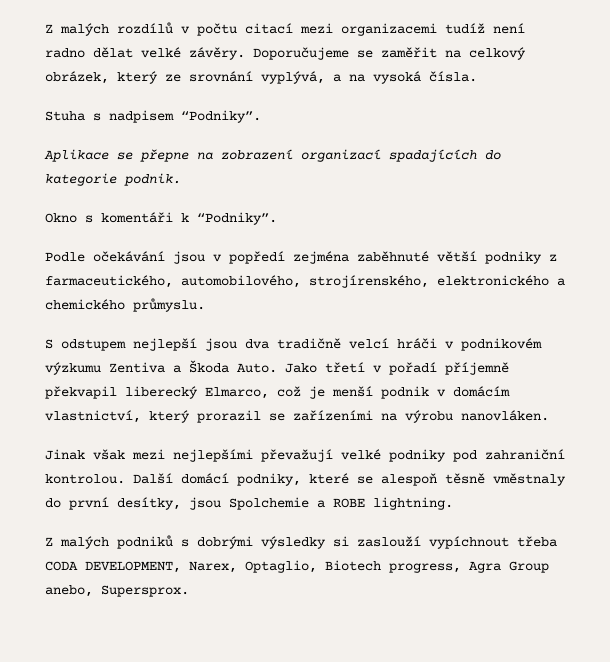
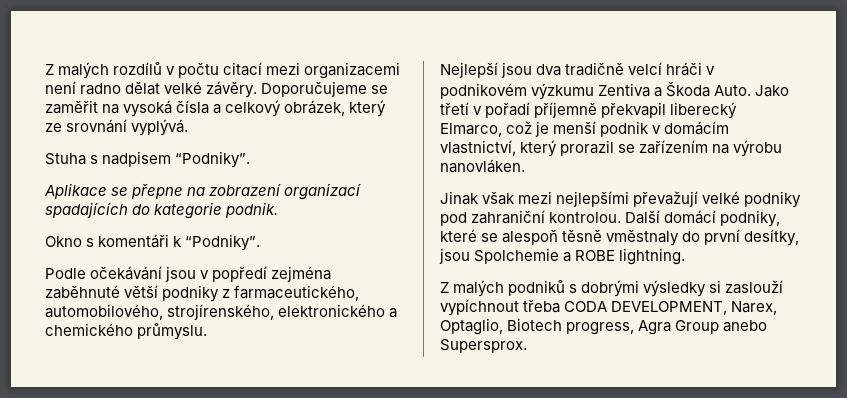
- Z malých rozdílů v počtu citací mezi organizacemi tudíž není radno dělat velké závěry.
+ Z malých rozdílů v počtu citací mezi organizacemi není radno dělat velké závěry.
- Doporučujeme se zaměřit na celkový obrázek, který ze srovnání vyplývá, a na vysoká čísla.
+ Doporučujeme se zaměřit na vysoká čísla a celkový obrázek, který ze srovnání vyplývá.
- S odstupem nejlepší jsou dva tradičně velcí hráči v podnikovém výzkumu Zentiva a Škoda Auto.
+ Nejlepší jsou dva tradičně velcí hráči v podnikovém výzkumu Zentiva a Škoda Auto.
- Jako třetí v pořadí příjemně překvapil liberecký Elmarco, což je menší podnik v domácím vlastnictví, který prorazil se zařízeními na výrobu nanovláken.
+ Jako třetí v pořadí příjemně překvapil liberecký Elmarco, což je menší podnik v domácím vlastnictví, který prorazil se zařízením na výrobu nanovláken.
- Z malých podniků s dobrými výsledky si zaslouží vypíchnout třeba CODA DEVELOPMENT, Narex, Optaglio, Biotech progress, Agra Group anebo, Supersprox.
+ Z malých podniků s dobrými výsledky si zaslouží vypíchnout třeba CODA DEVELOPMENT, Narex, Optaglio, Biotech progress, Agra Group anebo Supersprox.

